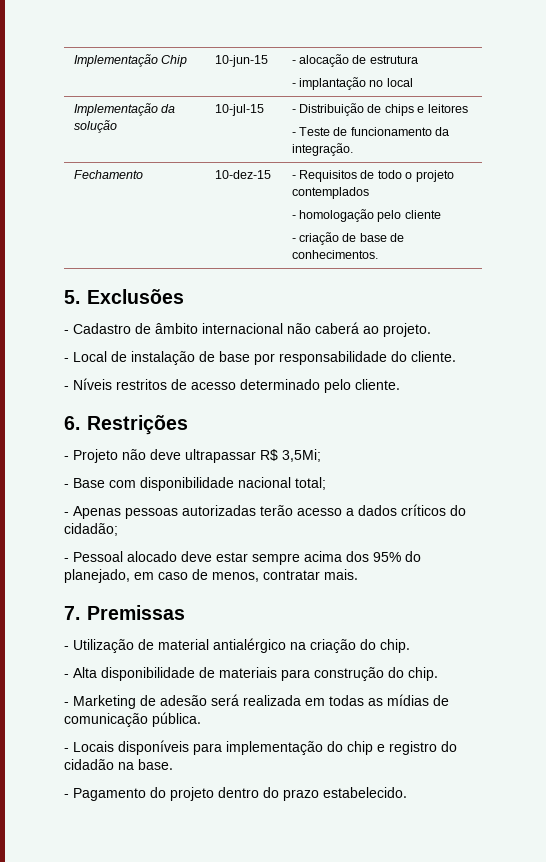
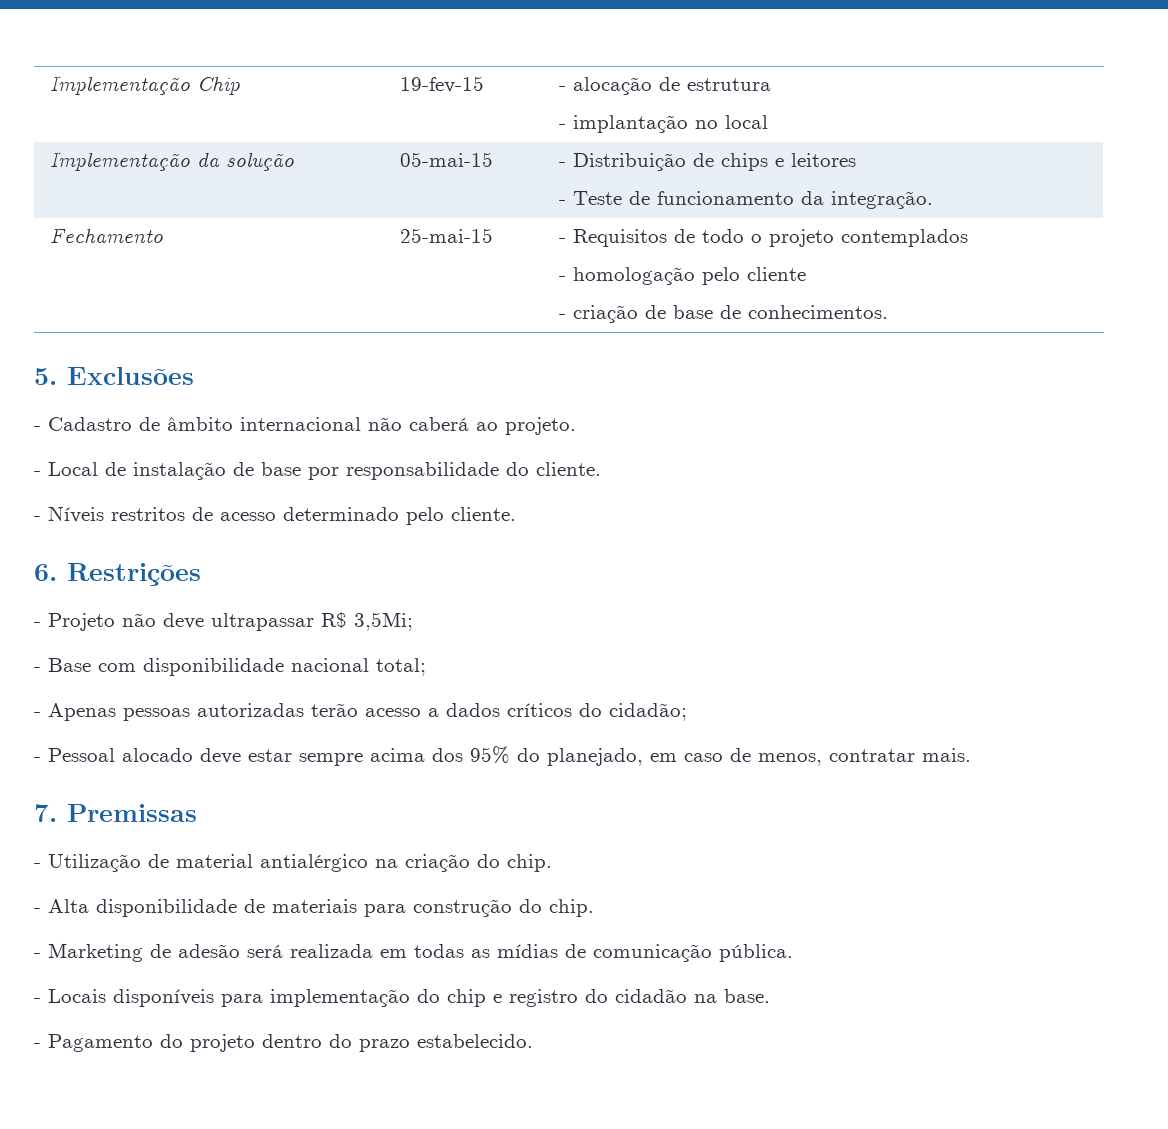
- Implementação Chip | 10-jun-15 | - alocação de estrutura
+ Implementação Chip | 19-fev-15 | - alocação de estrutura
- Implementação da solução | 10-jul-15 | - Distribuição de chips e leitores
+ Implementação da solução | 05-mai-15 | - Distribuição de chips e leitores
- Fechamento | 10-dez-15 | - Requisitos de todo o projeto contemplados
+ Fechamento | 25-mai-15 | - Requisitos de todo o projeto contemplados

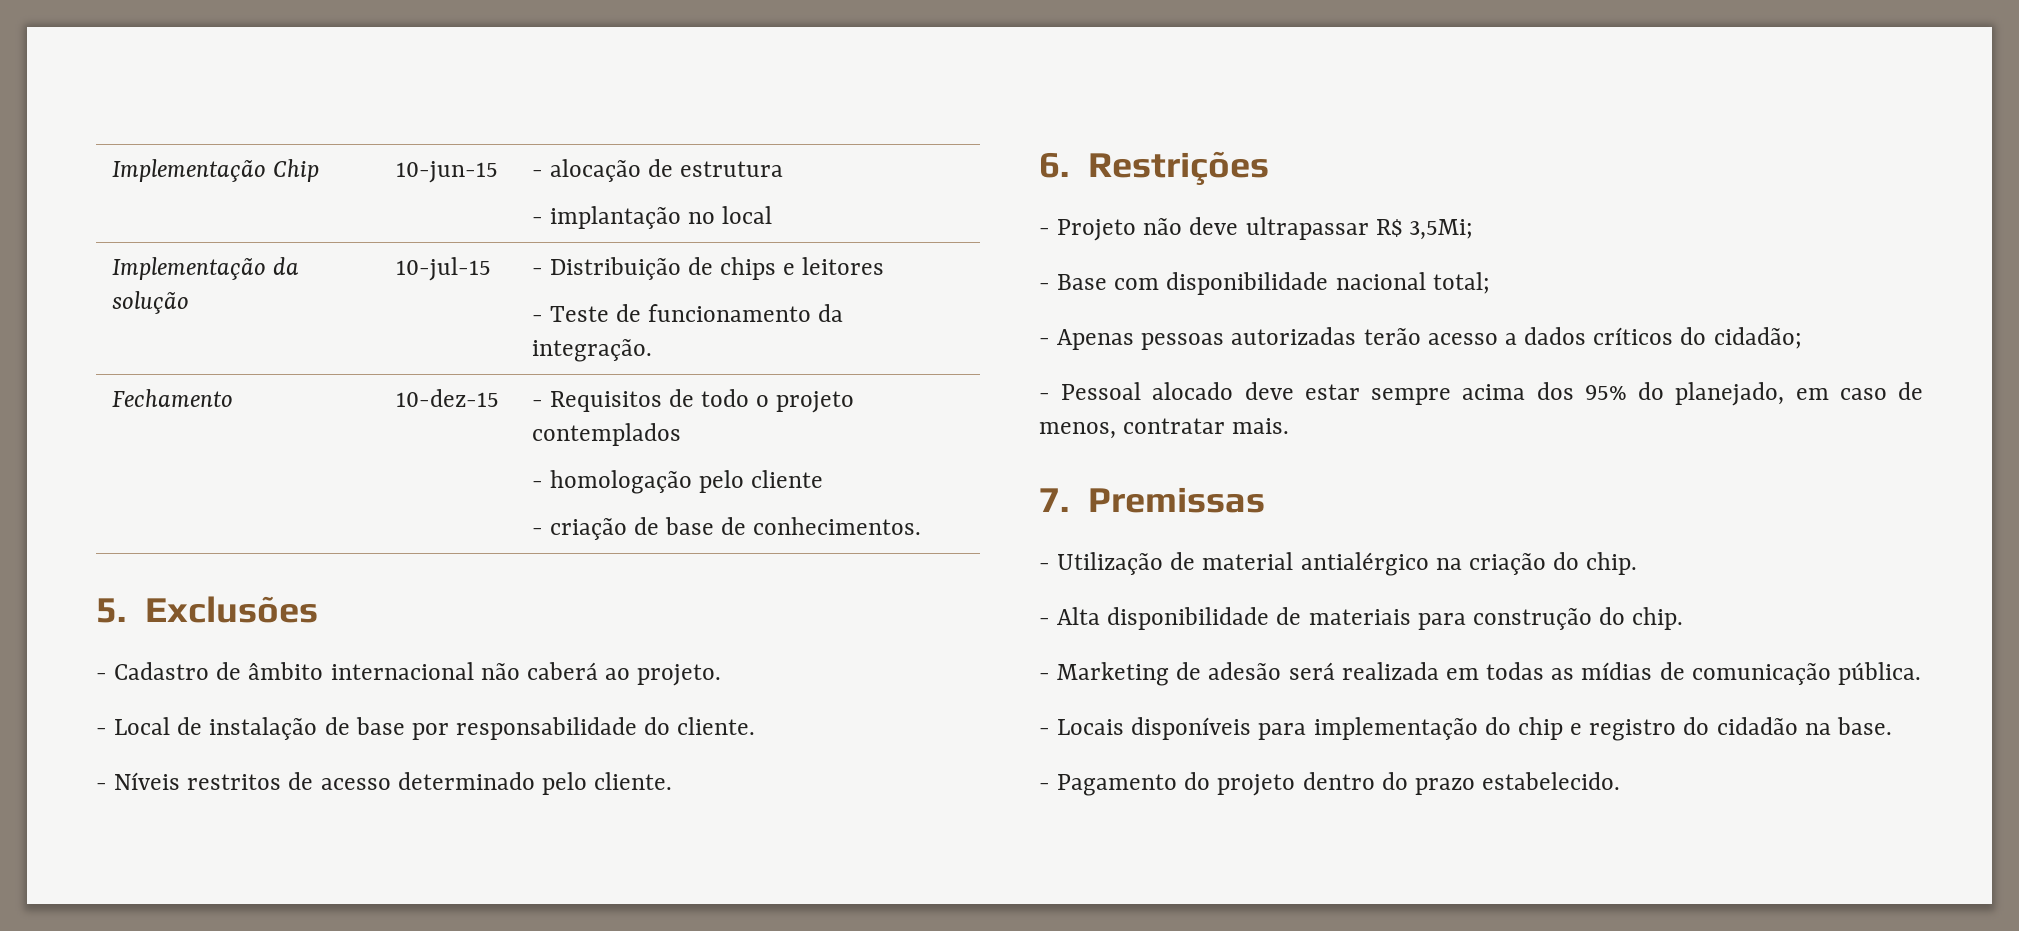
- Implementação Chip | 19-fev-15 | - alocação de estrutura
+ Implementação Chip | 10-jun-15 | - alocação de estrutura
- Implementação da solução | 05-mai-15 | - Distribuição de chips e leitores
+ Implementação da solução | 10-jul-15 | - Distribuição de chips e leitores
- Fechamento | 25-mai-15 | - Requisitos de todo o projeto contemplados
+ Fechamento | 10-dez-15 | - Requisitos de todo o projeto contemplados

